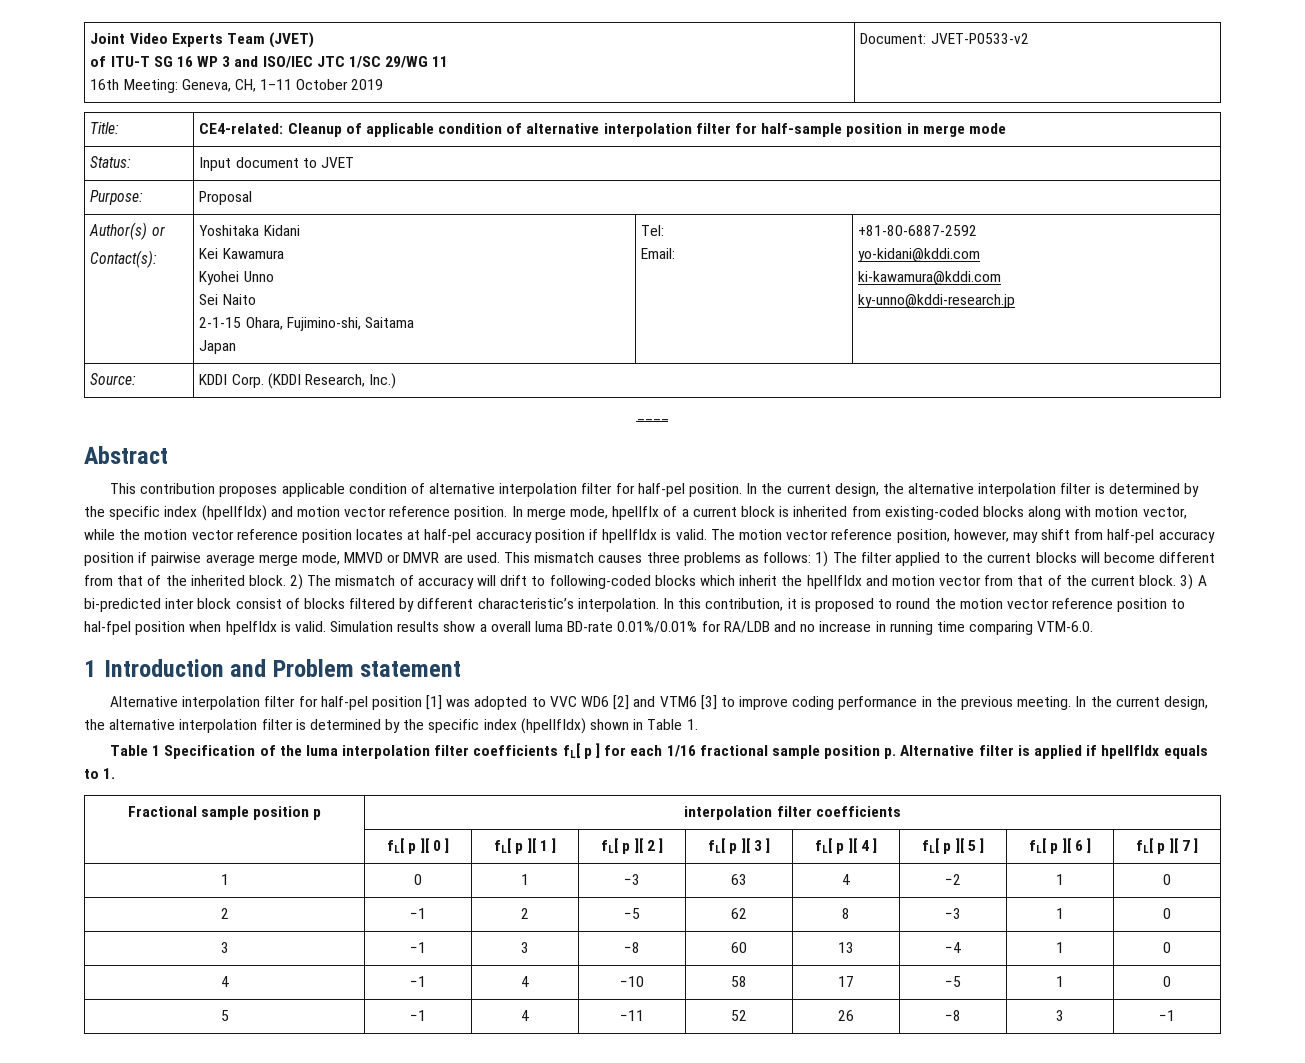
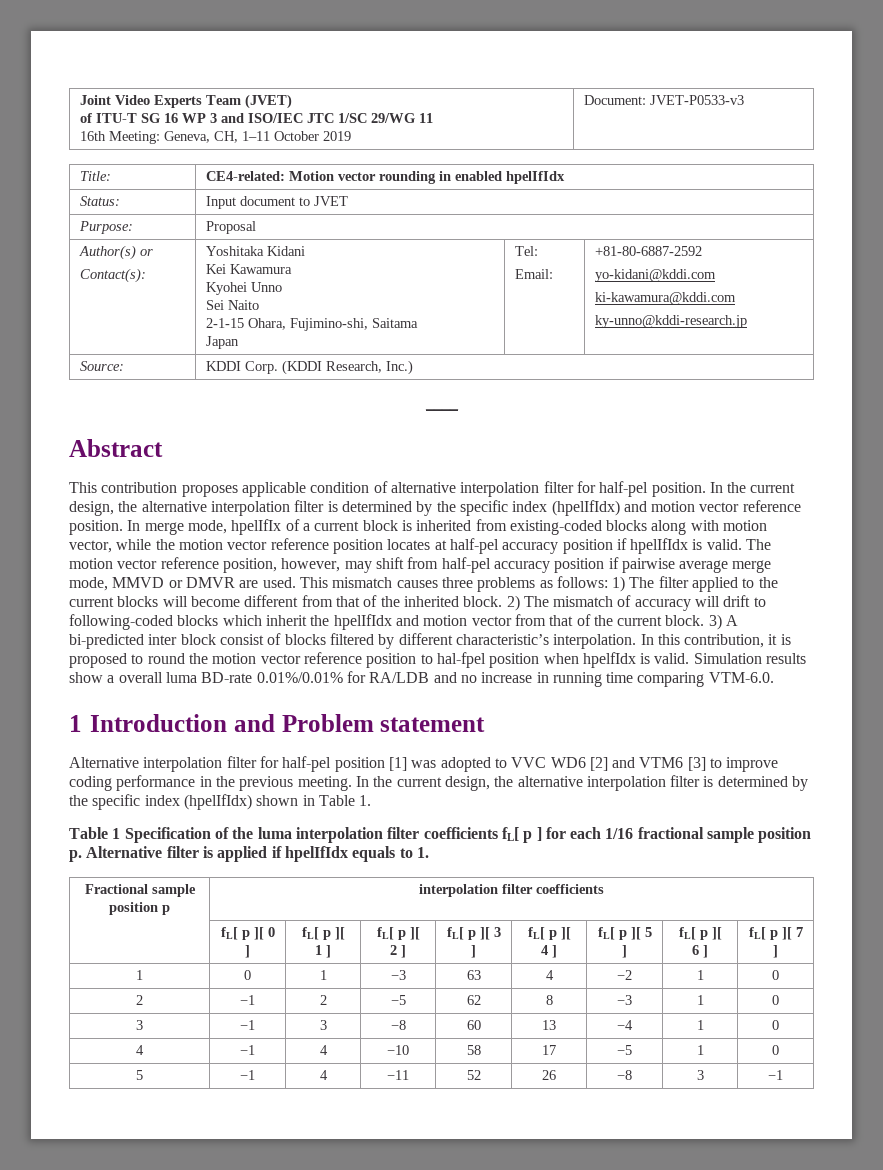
  Joint Video Experts Team (JVET)
  of ITU-T SG 16 WP 3 and ISO/IEC JTC 1/SC 29/WG 11
- 16th Meeting: Geneva, CH, 1–11 October 2019 | Document: JVET-P0533-v2
+ 16th Meeting: Geneva, CH, 1–11 October 2019 | Document: JVET-P0533-v3
- Title: | CE4-related: Cleanup of applicable condition of alternative interpolation filter for half-sample position in merge mode
+ Title: | CE4-related: Motion vector rounding in enabled hpelIfIdx

